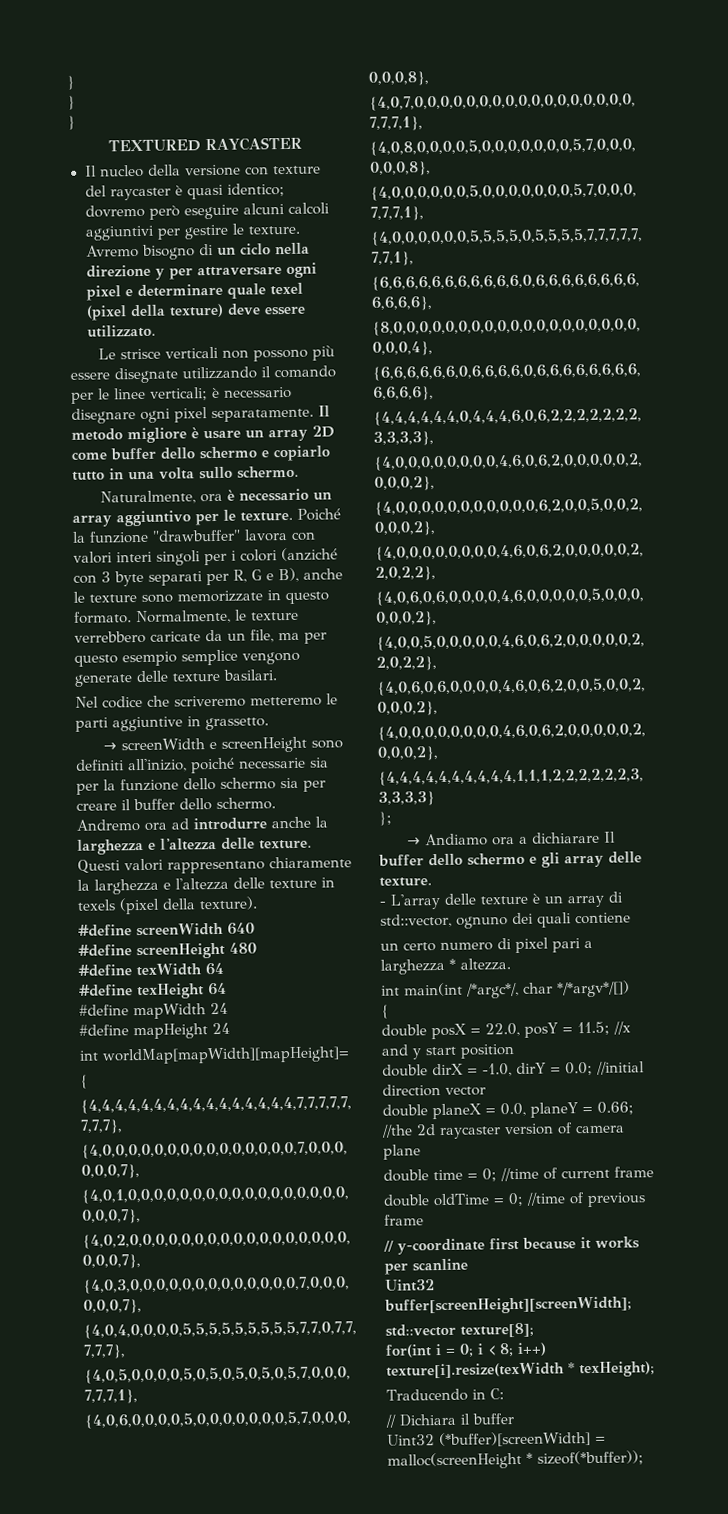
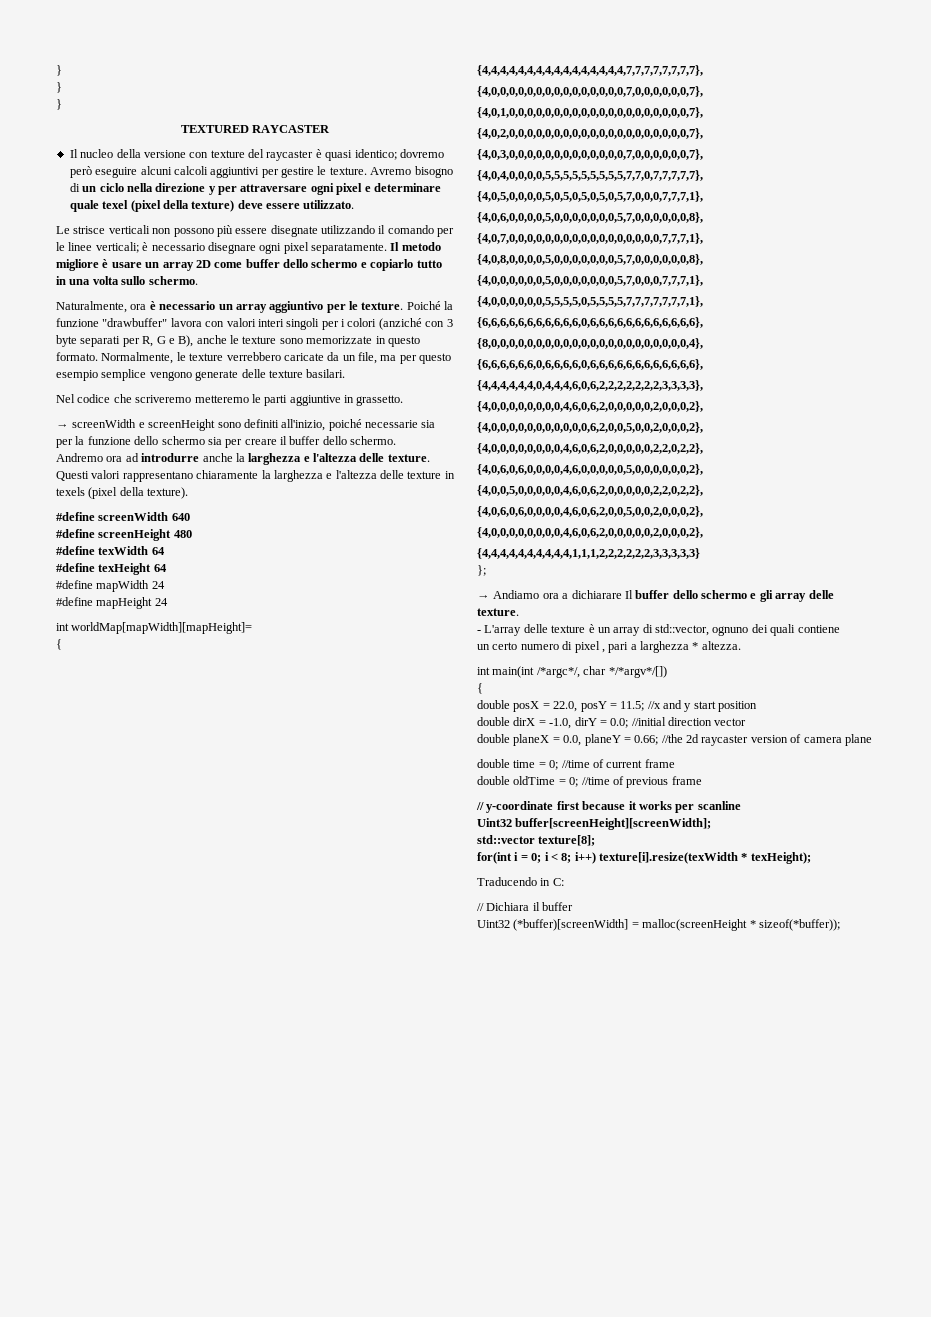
- un certo numero di pixel pari a larghezza * altezza.
+ un certo numero di pixel , pari a larghezza * altezza.

